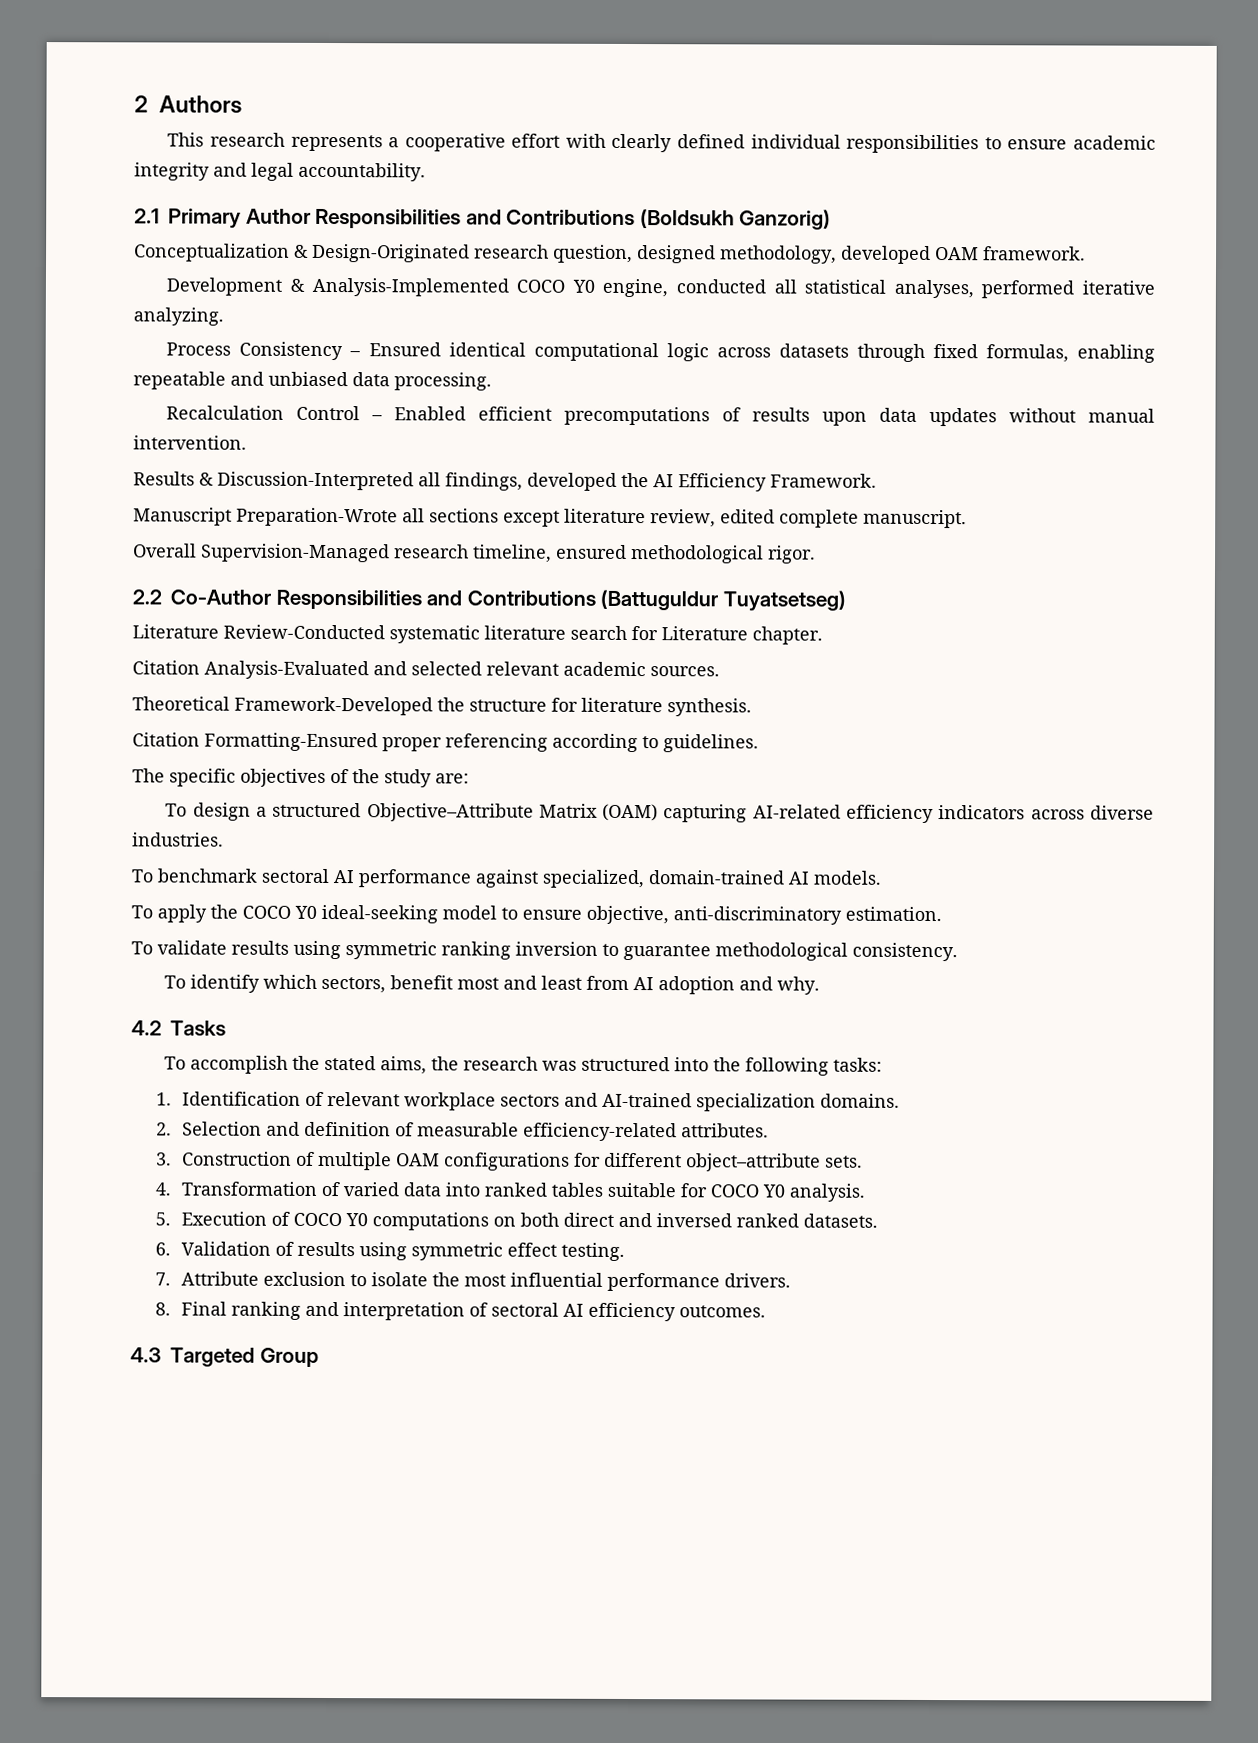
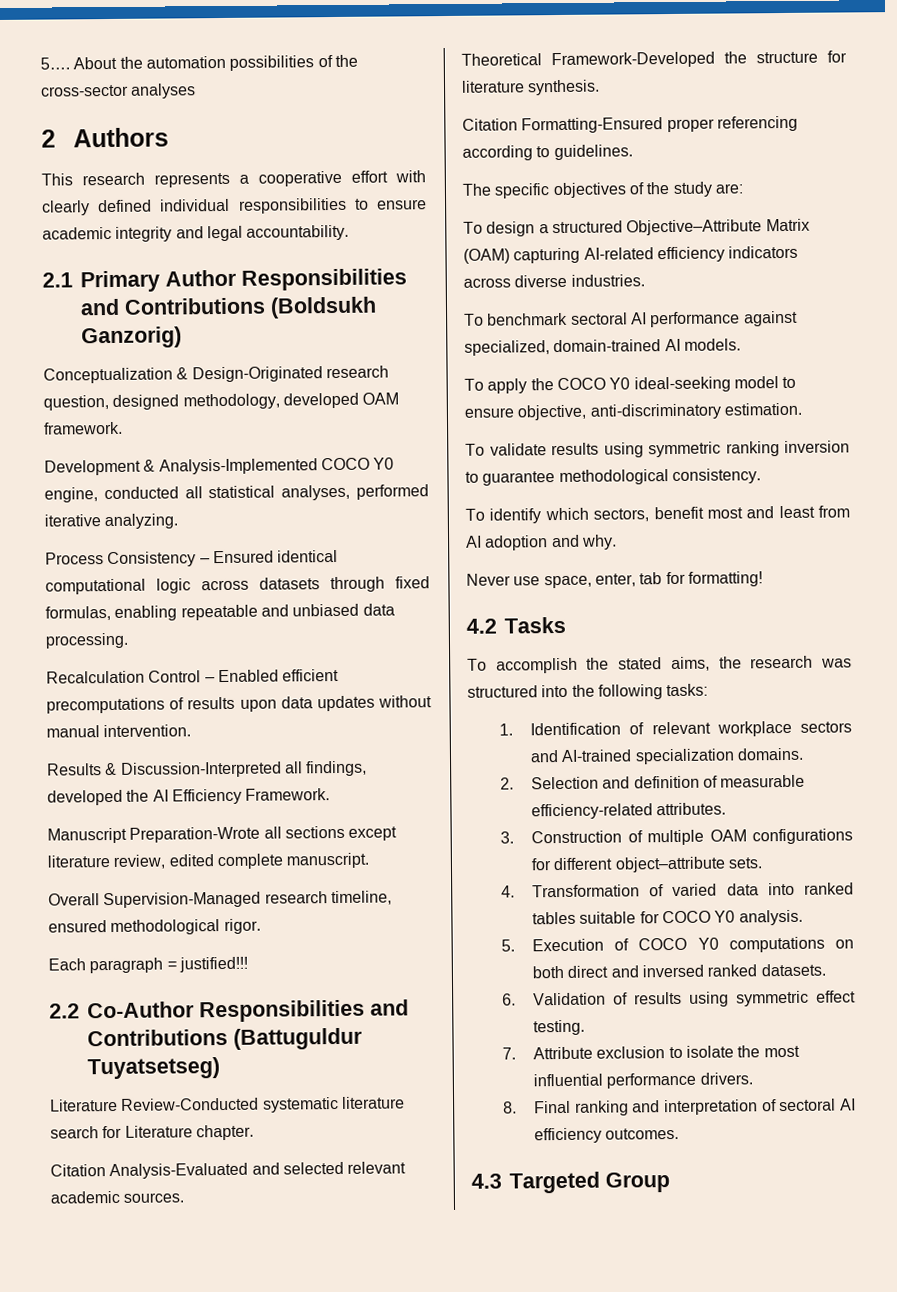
+ 5…. About the automation possibilities of the cross-sector analyses
+ Each paragraph = justified!!!
+ Never use space, enter, tab for formatting!

